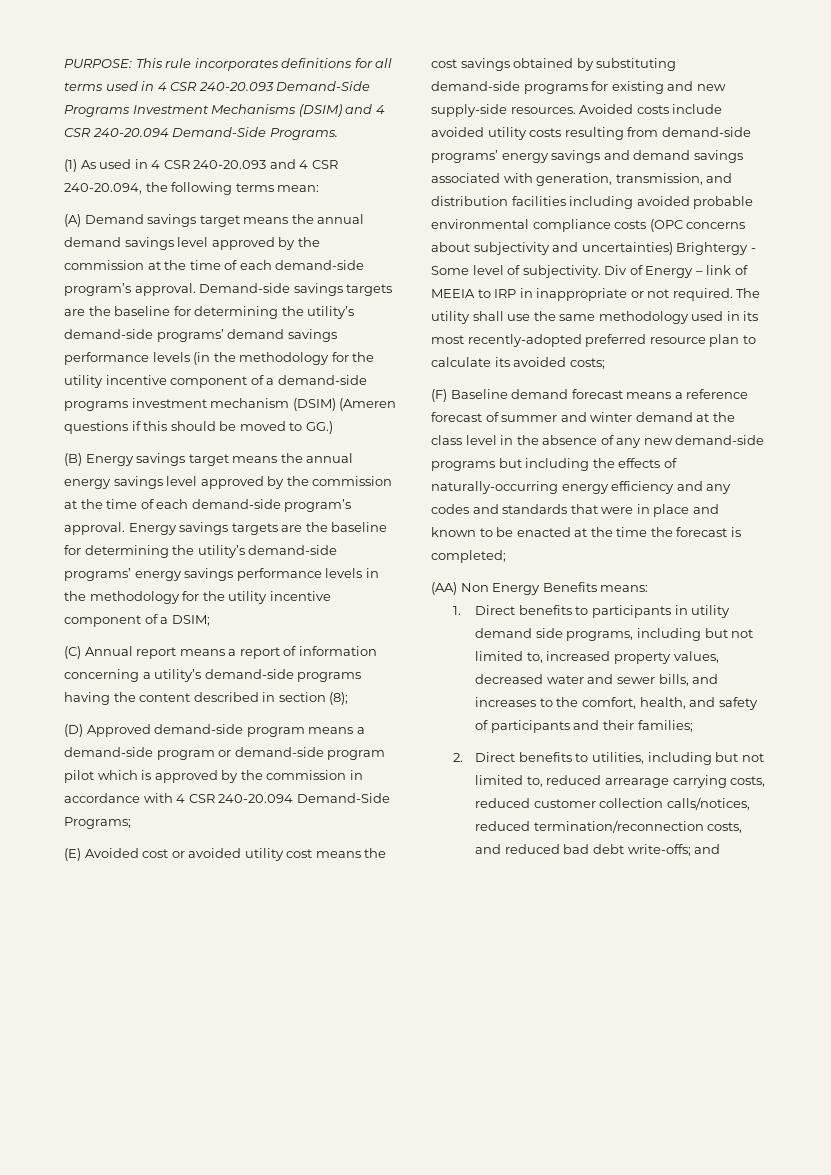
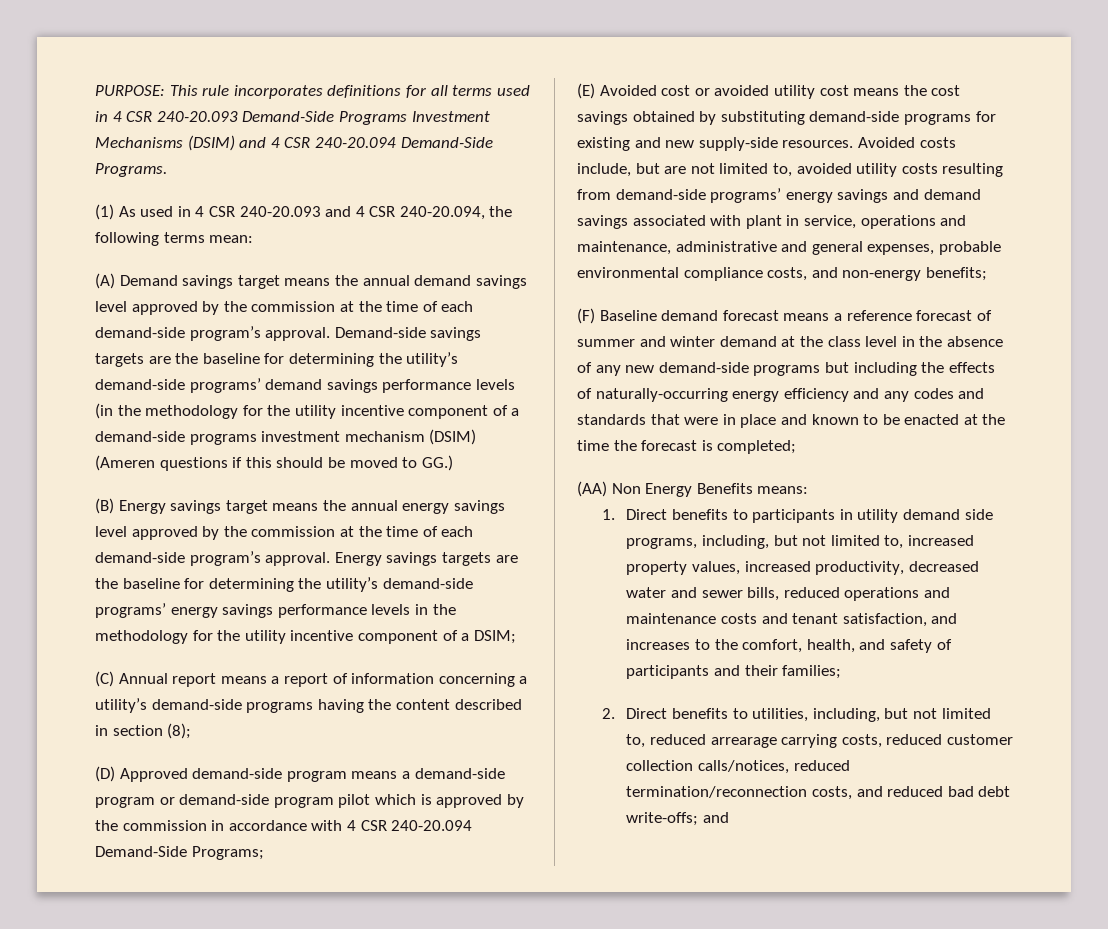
- Avoided costs include avoided utility costs resulting from demand-side programs’ energy savings and demand savings associated with generation, transmission, and distribution facilities including avoided probable environmental compliance costs (OPC concerns about subjectivity and uncertainties) Brightergy - Some level of subjectivity. Div of Energy – link of MEEIA to IRP in inappropriate or not required. The utility shall use the same methodology used in its most recently-adopted preferred resource plan to calculate its avoided costs;
+ Avoided costs include, but are not limited to, avoided utility costs resulting from demand-side programs’ energy savings and demand savings associated with plant in service, operations and maintenance, administrative and general expenses, probable environmental compliance costs, and non-energy benefits;
- 1. Direct benefits to participants in utility demand side programs, including but not limited to, increased property values, decreased water and sewer bills, and increases to the comfort, health, and safety of participants and their families;
+ 1. Direct benefits to participants in utility demand side programs, including, but not limited to, increased property values, increased productivity, decreased water and sewer bills, reduced operations and maintenance costs and tenant satisfaction, and increases to the comfort, health, and safety of participants and their families;
- 2. Direct benefits to utilities, including but not limited to, reduced arrearage carrying costs, reduced customer collection calls/notices, reduced termination/reconnection costs, and reduced bad debt write-offs; and
+ 2. Direct benefits to utilities, including, but not limited to, reduced arrearage carrying costs, reduced customer collection calls/notices, reduced termination/reconnection costs, and reduced bad debt write-offs; and

